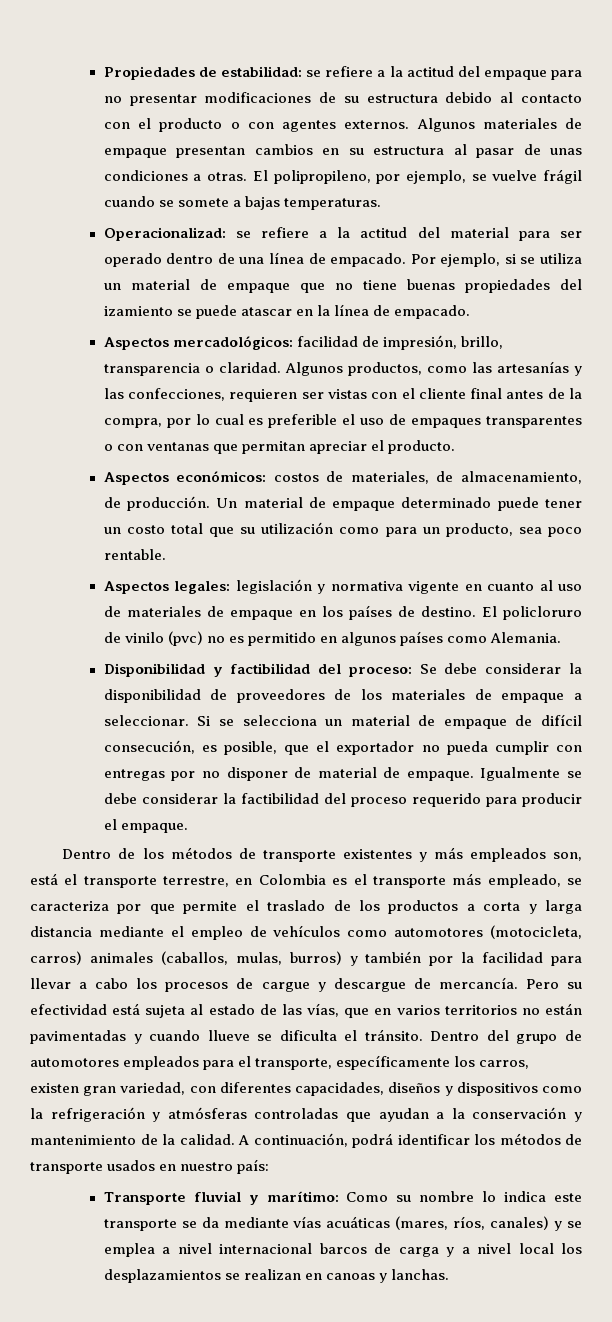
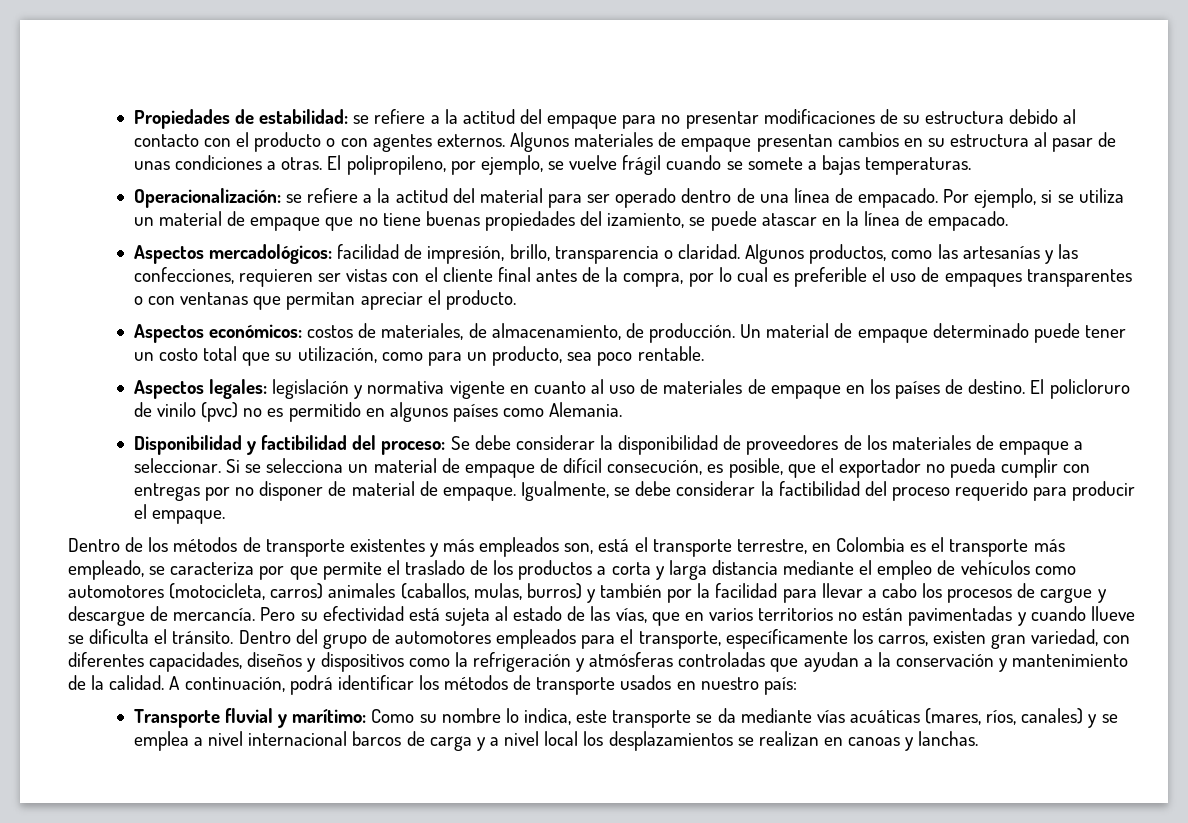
- Operacionalizad: se refiere a la actitud del material para ser operado dentro de una línea de empacado.
+ Operacionalización: se refiere a la actitud del material para ser operado dentro de una línea de empacado.
- Por ejemplo, si se utiliza un material de empaque que no tiene buenas propiedades del izamiento se puede atascar en la línea de empacado.
+ Por ejemplo, si se utiliza un material de empaque que no tiene buenas propiedades del izamiento, se puede atascar en la línea de empacado.
- Un material de empaque determinado puede tener un costo total que su utilización como para un producto, sea poco rentable.
+ Un material de empaque determinado puede tener un costo total que su utilización, como para un producto, sea poco rentable.
- Igualmente se debe considerar la factibilidad del proceso requerido para producir el empaque.
+ Igualmente, se debe considerar la factibilidad del proceso requerido para producir el empaque.
- Transporte fluvial y marítimo: Como su nombre lo indica este transporte se da mediante vías acuáticas (mares, ríos, canales) y se emplea a nivel internacional barcos de carga y a nivel local los desplazamientos se realizan en canoas y lanchas.
+ Transporte fluvial y marítimo: Como su nombre lo indica, este transporte se da mediante vías acuáticas (mares, ríos, canales) y se emplea a nivel internacional barcos de carga y a nivel local los desplazamientos se realizan en canoas y lanchas.

